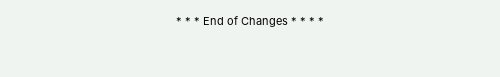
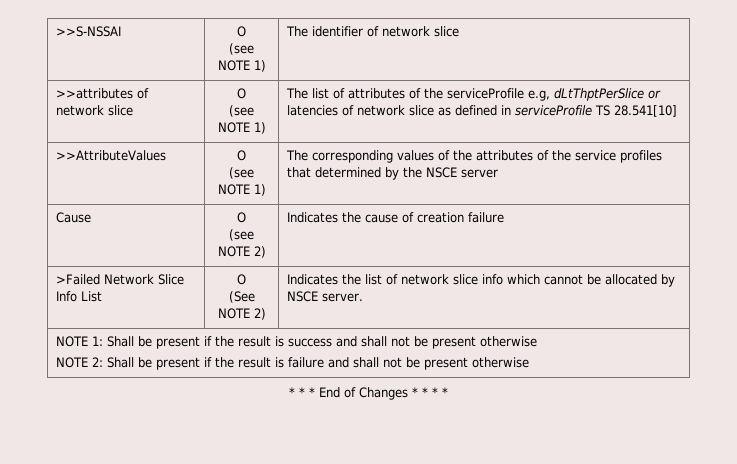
+ >>S-NSSAI | O
+ (see NOTE 1) | The identifier of network slice
+ >>attributes of network slice | O
+ (see NOTE 1) | The list of attributes of the serviceProfile e.g, dLtThptPerSlice or latencies of network slice as defined in serviceProfile TS 28.541[10]
+ >>AttributeValues | O
+ (see NOTE 1) | The corresponding values of the attributes of the service profiles that determined by the NSCE server
+ Cause | O
+ (see NOTE 2) | Indicates the cause of creation failure
+ >Failed Network Slice Info List | O
+ (See NOTE 2) | Indicates the list of network slice info which cannot be allocated by NSCE server.
+ NOTE 1: Shall be present if the result is success and shall not be present otherwise
+ NOTE 2: Shall be present if the result is failure and shall not be present otherwise

